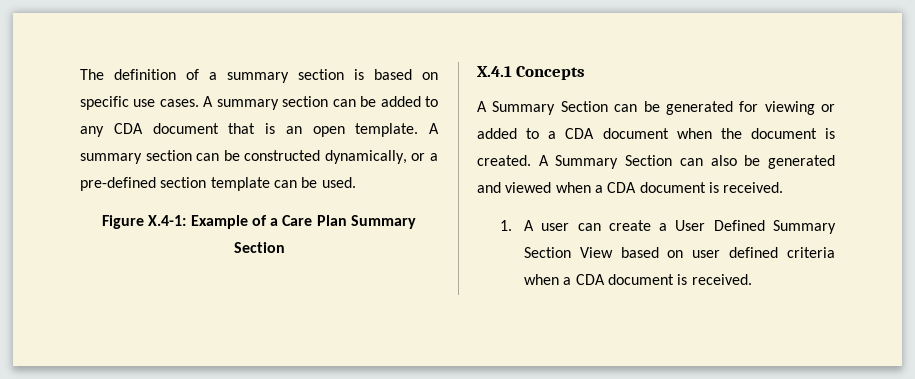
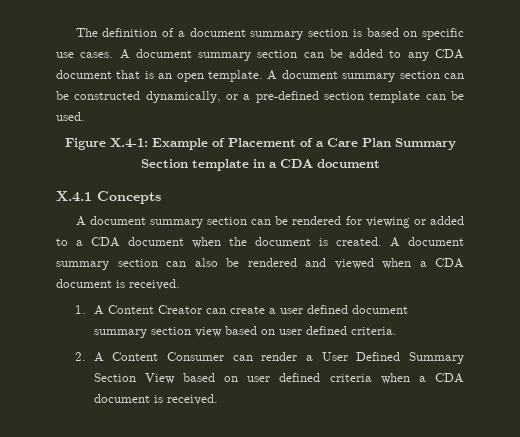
- The definition of a summary section is based on specific use cases.
+ The definition of a document summary section is based on specific use cases.
- A summary section can be added to any CDA document that is an open template.
+ A document summary section can be added to any CDA document that is an open template.
- A summary section can be constructed dynamically, or a pre-defined section template can be used.
+ A document summary section can be constructed dynamically, or a pre-defined section template can be used.
- Figure X.4-1: Example of a Care Plan Summary Section
+ Figure X.4-1: Example of Placement of a Care Plan Summary Section template in a CDA document
- A Summary Section can be generated for viewing or added to a CDA document when the document is created.
+ A document summary section can be rendered for viewing or added to a CDA document when the document is created.
- A Summary Section can also be generated and viewed when a CDA document is received.
+ A document summary section can also be rendered and viewed when a CDA document is received.
- 1. A user can create a User Defined Summary Section View based on user defined criteria when a CDA document is received.
+ 1. A Content Creator can create a user defined document summary section view based on user defined criteria.
+ 2. A Content Consumer can render a User Defined Summary Section View based on user defined criteria when a CDA document is received.

